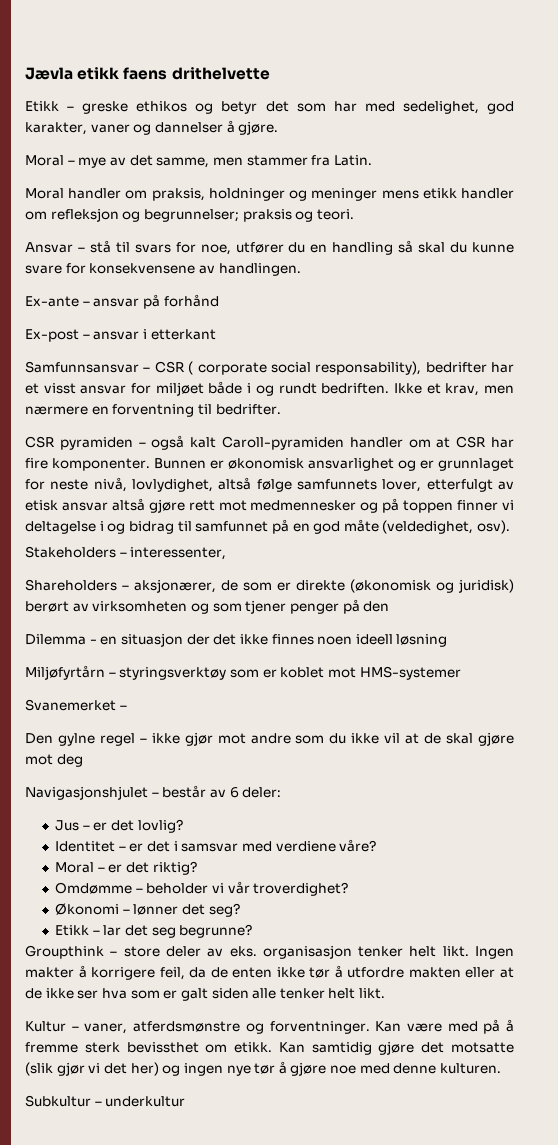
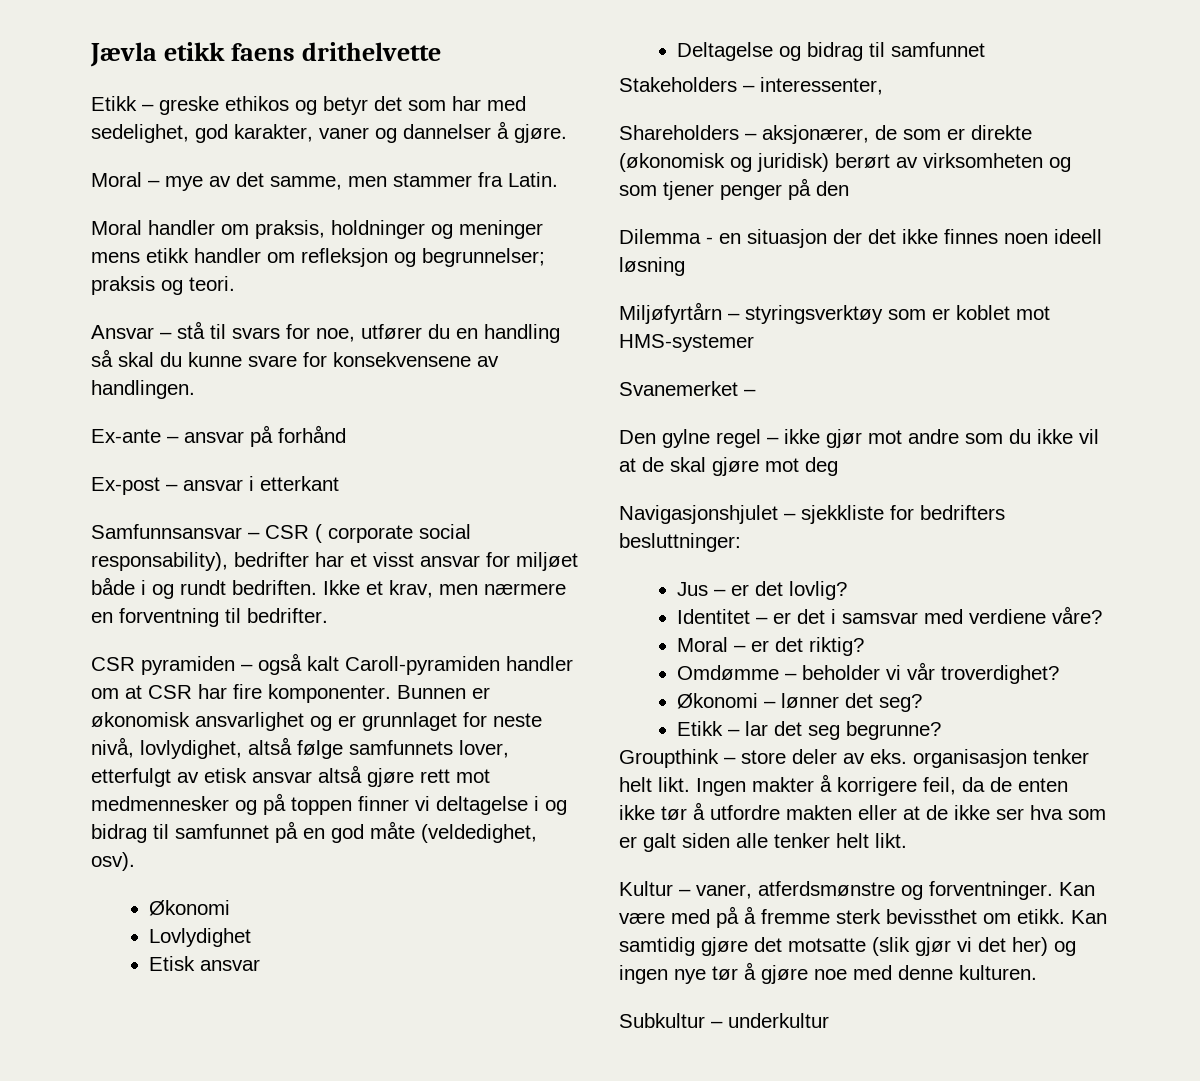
  Bunnen er økonomisk ansvarlighet og er grunnlaget for neste nivå, lovlydighet, altså følge samfunnets lover, etterfulgt av etisk ansvar altså gjøre rett mot medmennesker og på toppen finner vi deltagelse i og bidrag til samfunnet på en god måte (veldedighet, osv).
+ Økonomi
+ Lovlydighet
+ Etisk ansvar
+ Deltagelse og bidrag til samfunnet
- Navigasjonshjulet – består av 6 deler:
+ Navigasjonshjulet – sjekkliste for bedrifters besluttninger:

